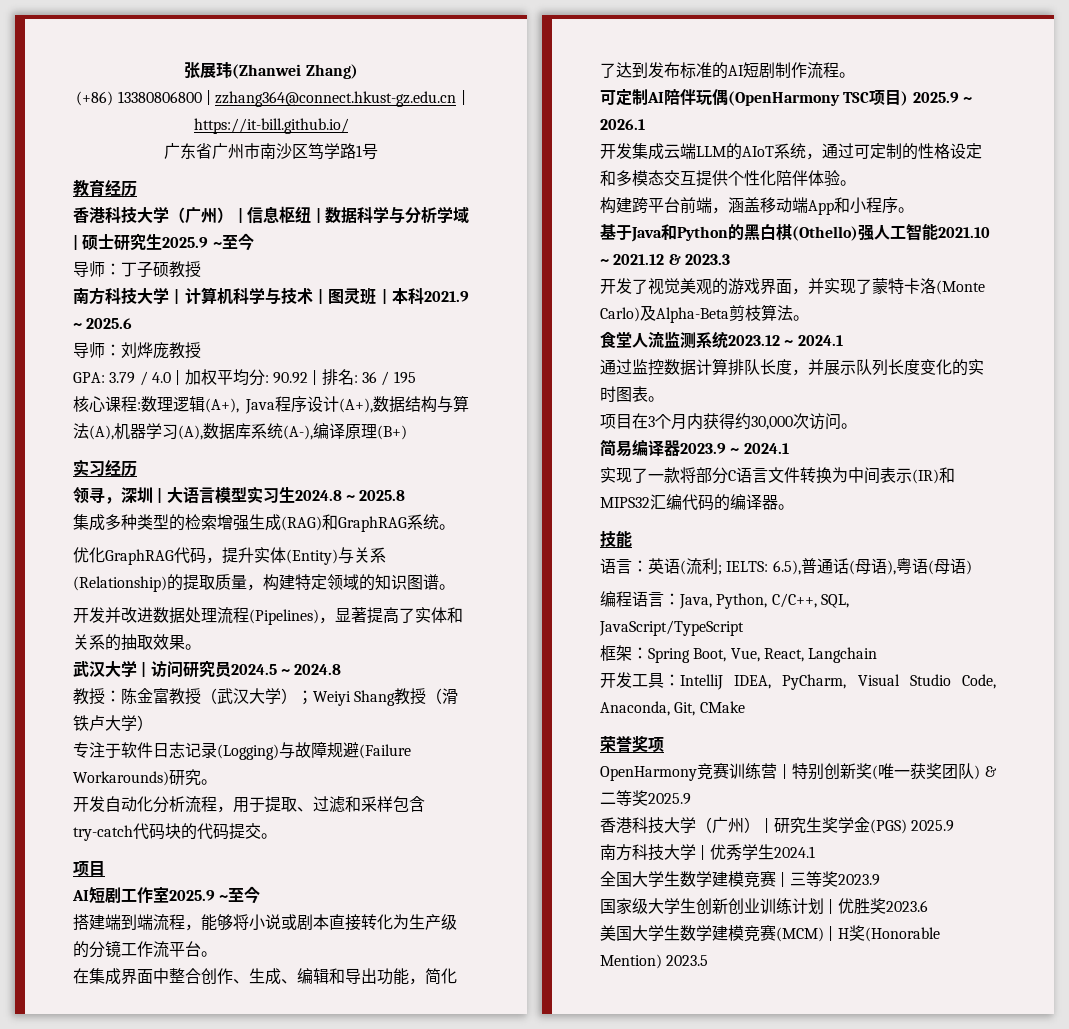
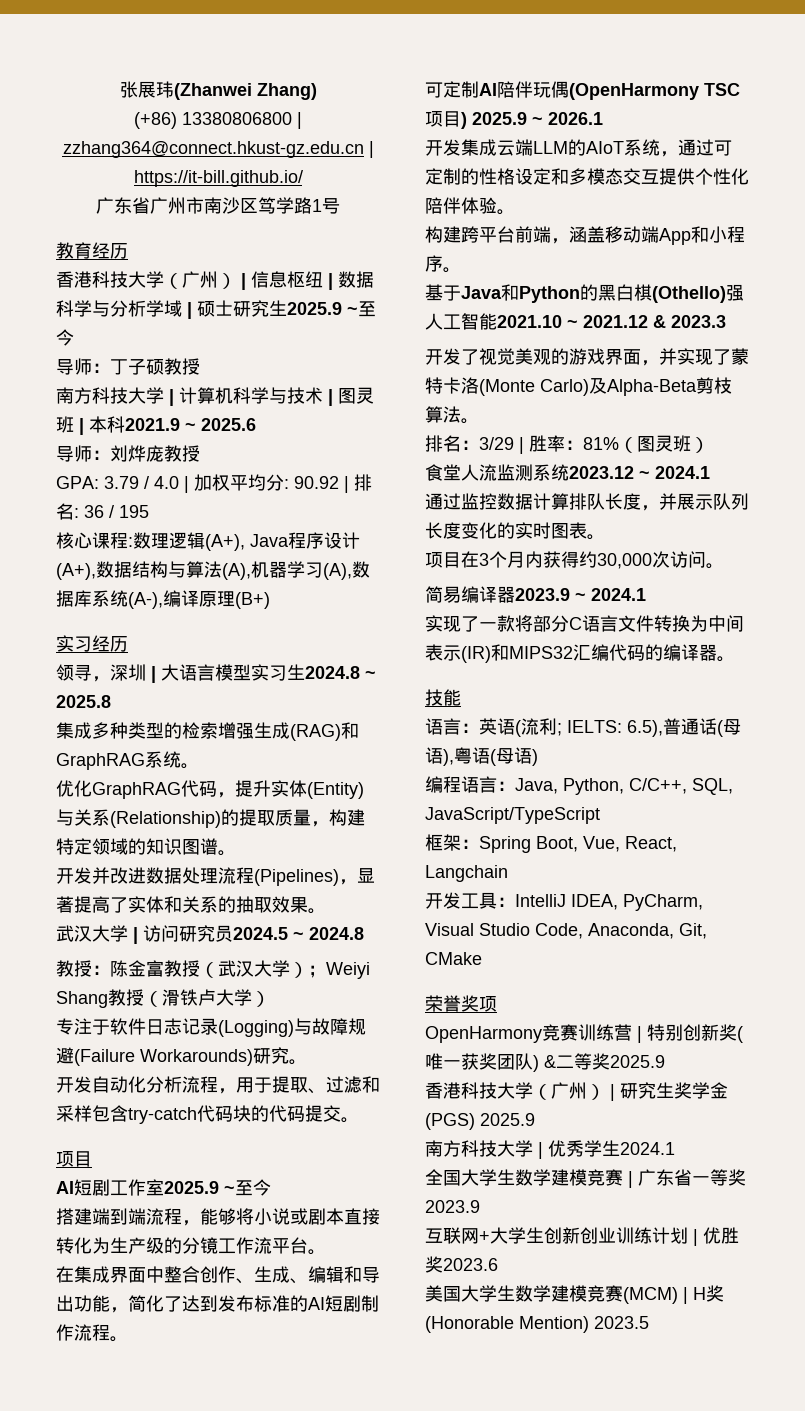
+ 排名：3/29 | 胜率：81%（图灵班）
- 全国大学生数学建模竞赛 | 三等奖2023.9
+ 全国大学生数学建模竞赛 | 广东省一等奖2023.9
- 国家级大学生创新创业训练计划 | 优胜奖2023.6
+ 互联网+大学生创新创业训练计划 | 优胜奖2023.6

